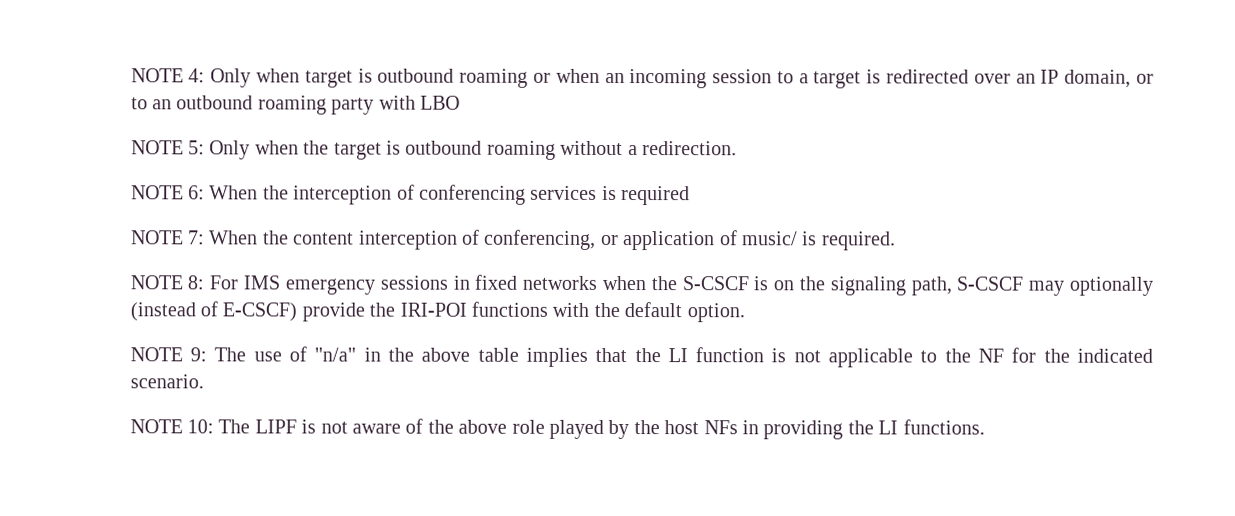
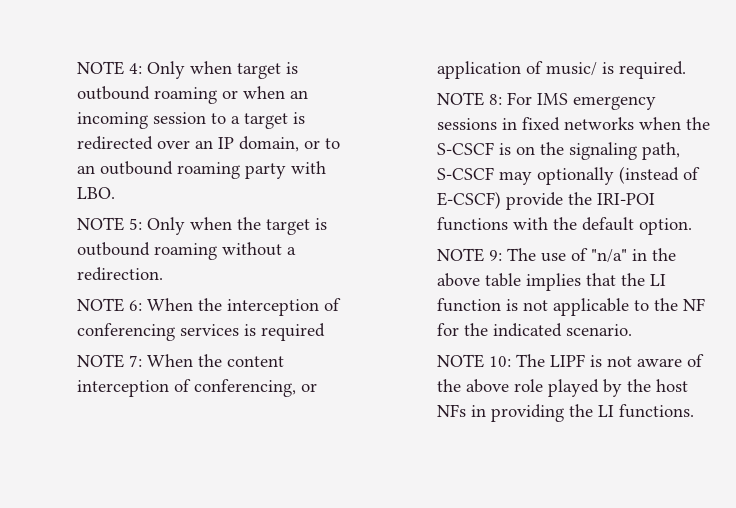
- NOTE 4: Only when target is outbound roaming or when an incoming session to a target is redirected over an IP domain, or to an outbound roaming party with LBO
+ NOTE 4: Only when target is outbound roaming or when an incoming session to a target is redirected over an IP domain, or to an outbound roaming party with LBO.

